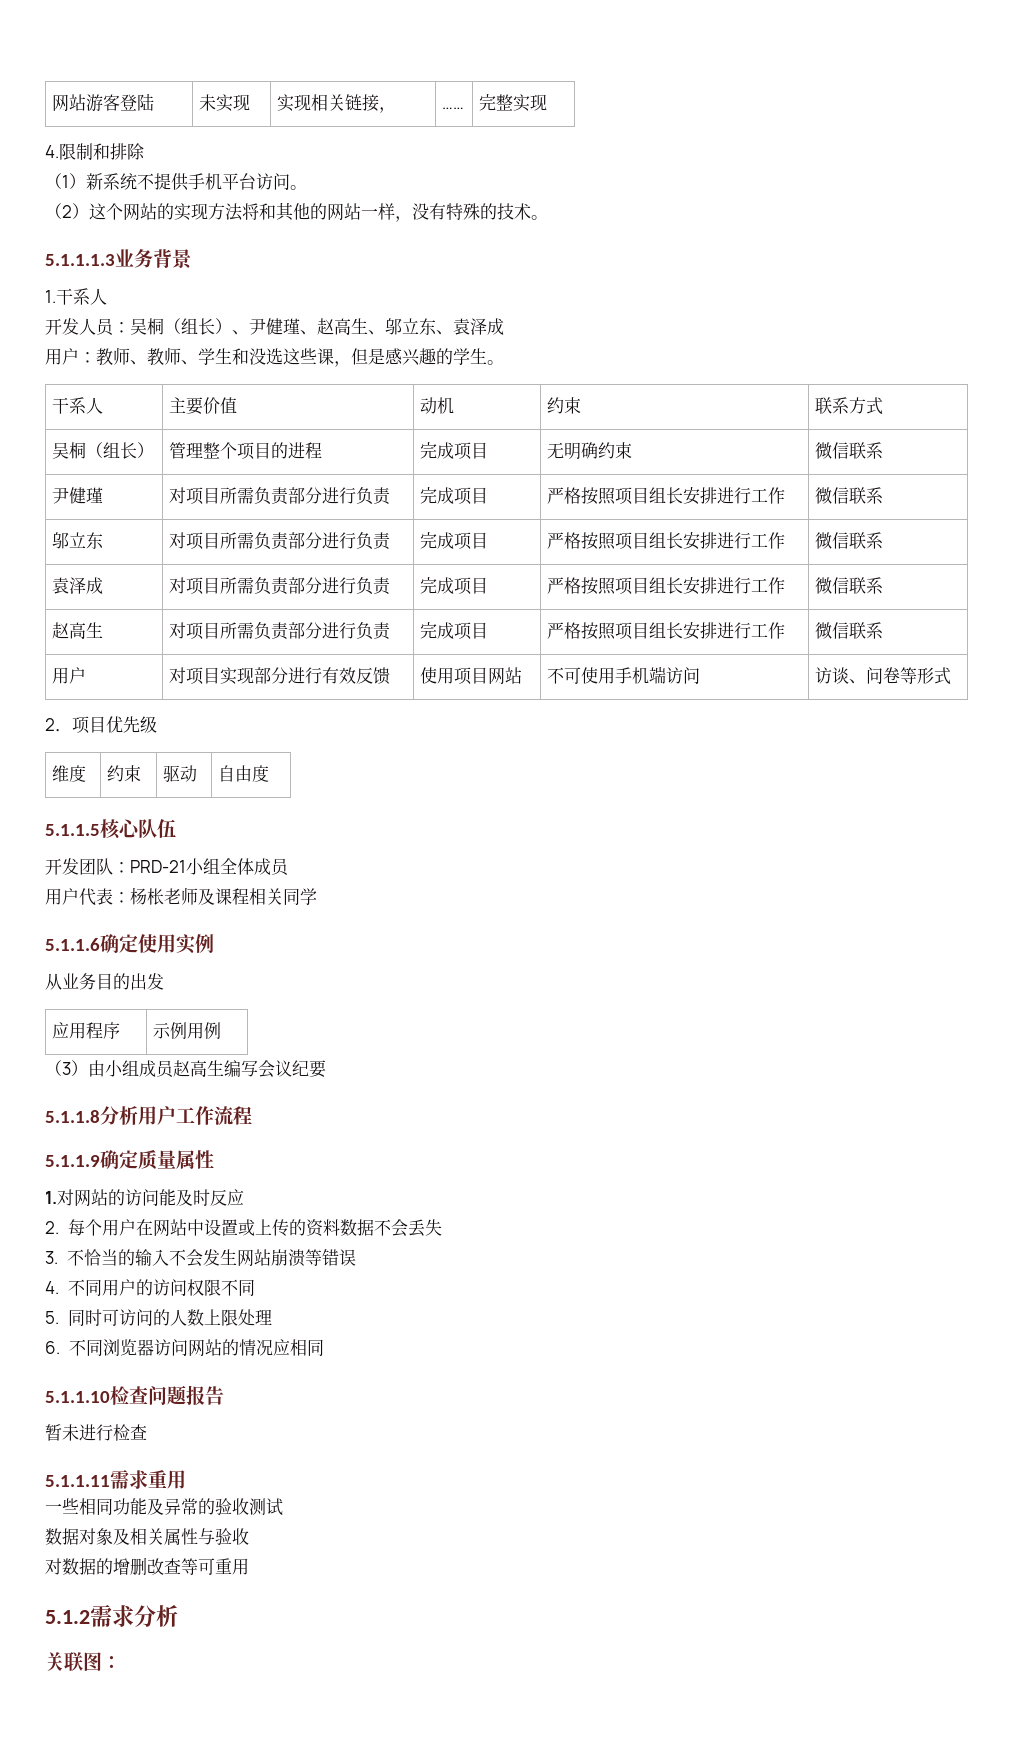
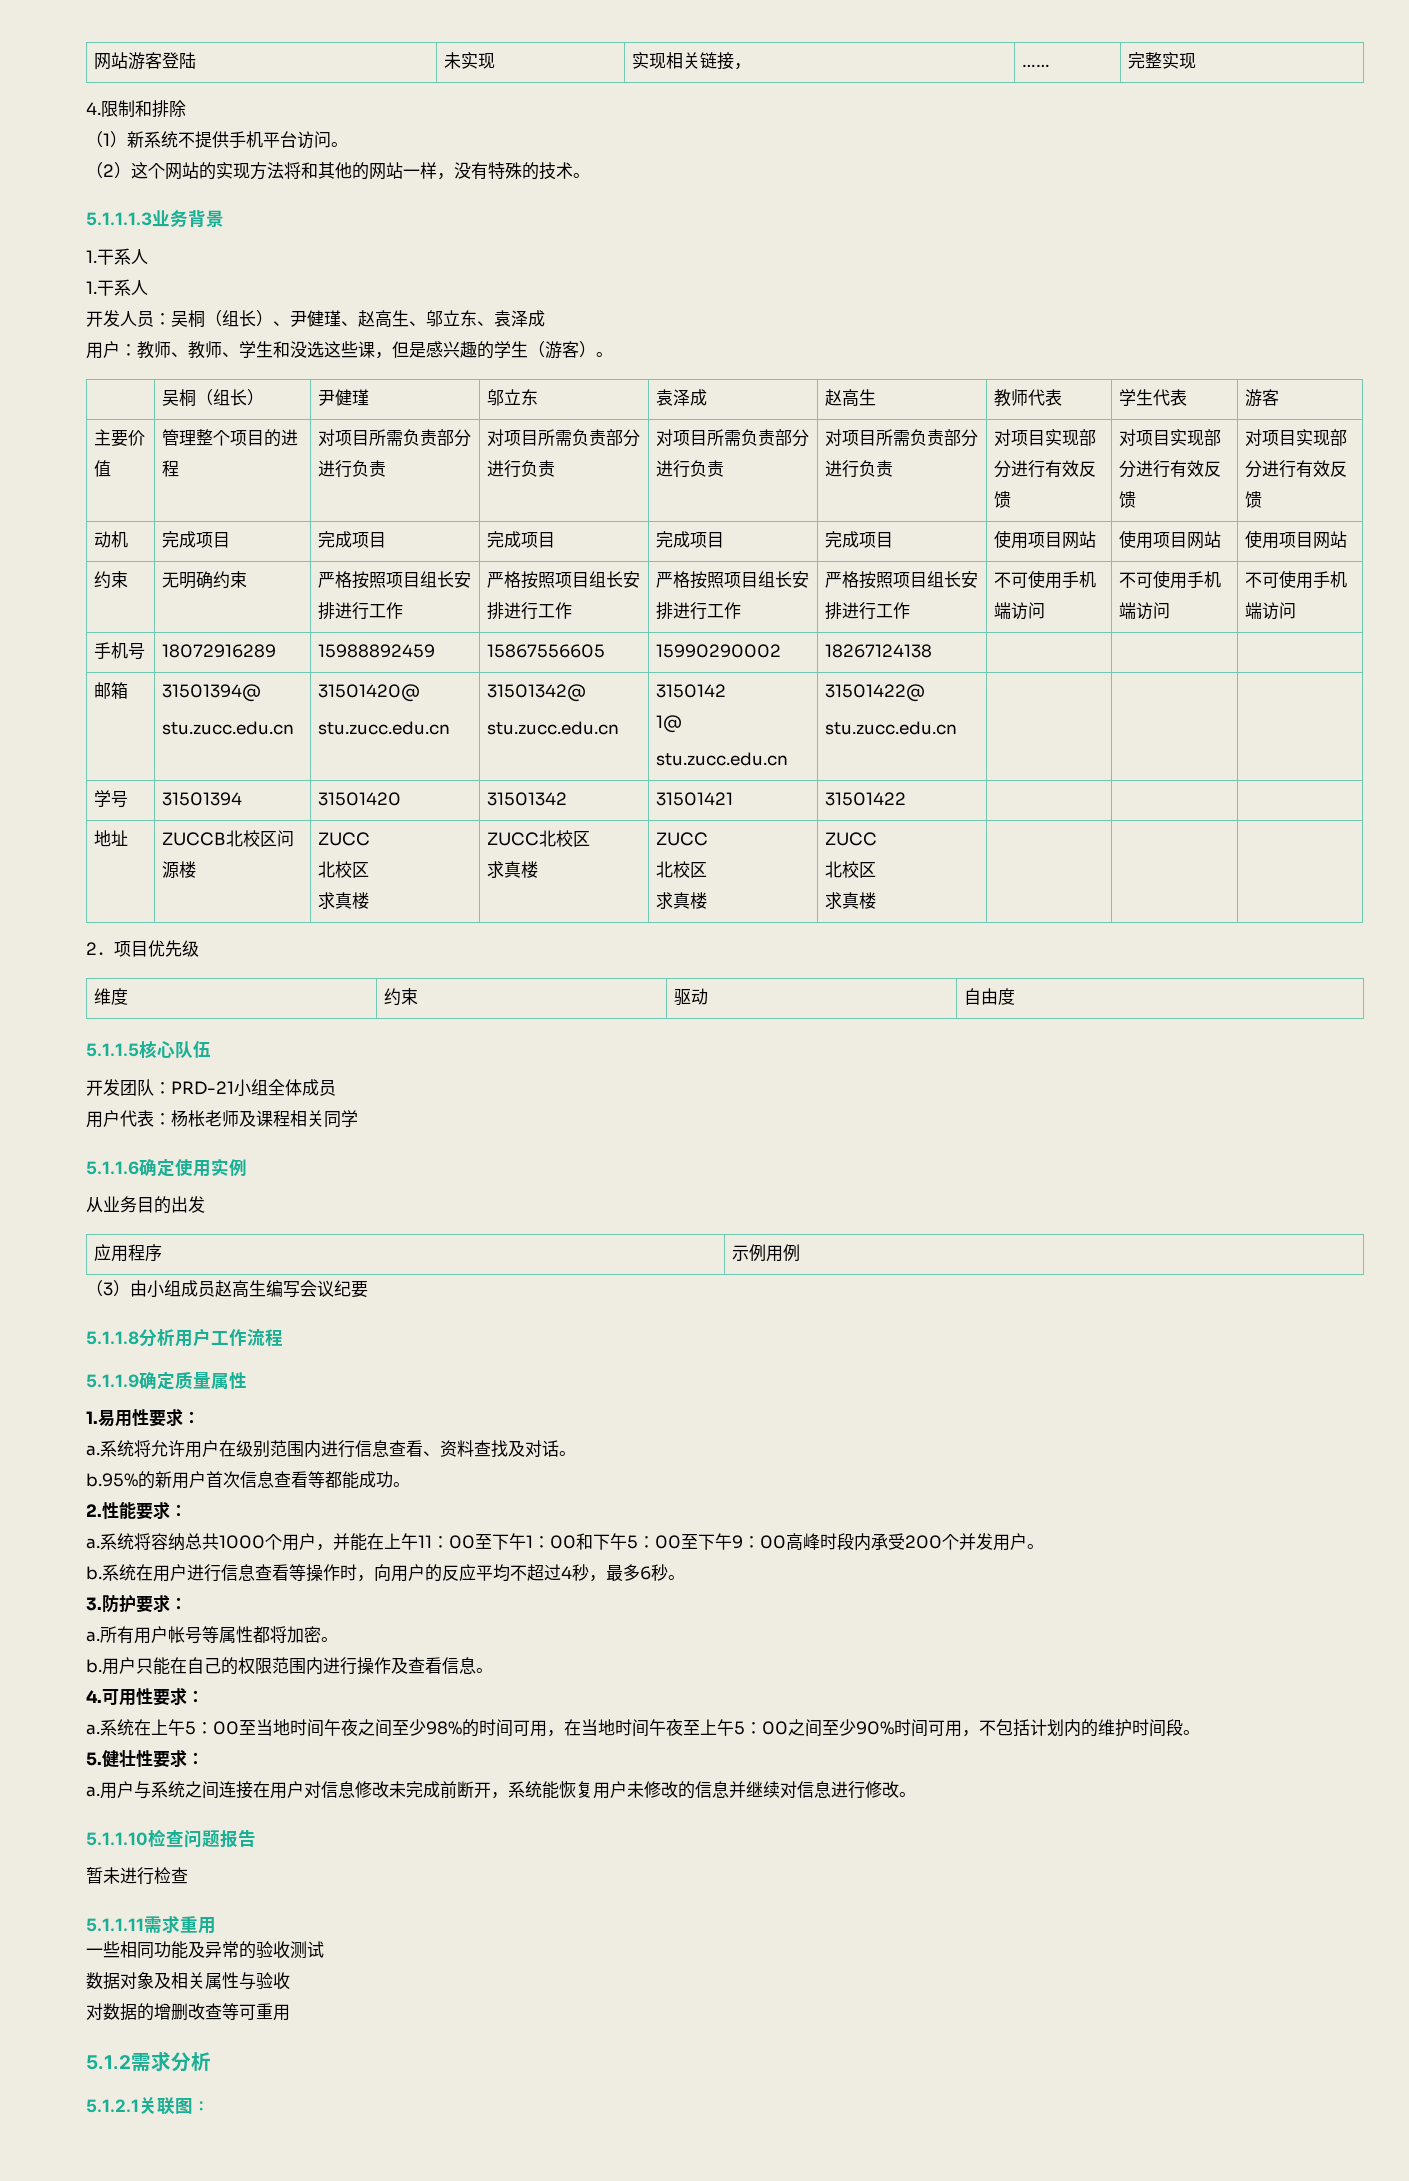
  5.1.1.1.3业务背景
+ 1.干系人
- 用户：教师、教师、学生和没选这些课，但是感兴趣的学生。
- 干系人 | 主要价值 | 动机 | 约束 | 联系方式
- 吴桐（组长） | 管理整个项目的进程 | 完成项目 | 无明确约束 | 微信联系
- 尹健瑾 | 对项目所需负责部分进行负责 | 完成项目 | 严格按照项目组长安排进行工作 | 微信联系
- 邬立东 | 对项目所需负责部分进行负责 | 完成项目 | 严格按照项目组长安排进行工作 | 微信联系
- 袁泽成 | 对项目所需负责部分进行负责 | 完成项目 | 严格按照项目组长安排进行工作 | 微信联系
- 赵高生 | 对项目所需负责部分进行负责 | 完成项目 | 严格按照项目组长安排进行工作 | 微信联系
- 用户 | 对项目实现部分进行有效反馈 | 使用项目网站 | 不可使用手机端访问 | 访谈、问卷等形式
+ 用户：教师、教师、学生和没选这些课，但是感兴趣的学生（游客）。
+ | 吴桐（组长） | 尹健瑾 | 邬立东 | 袁泽成 | 赵高生 | 教师代表 | 学生代表 | 游客
+ 主要价值 | 管理整个项目的进程 | 对项目所需负责部分进行负责 | 对项目所需负责部分进行负责 | 对项目所需负责部分进行负责 | 对项目所需负责部分进行负责 | 对项目实现部分进行有效反馈 | 对项目实现部分进行有效反馈 | 对项目实现部分进行有效反馈
+ 动机 | 完成项目 | 完成项目 | 完成项目 | 完成项目 | 完成项目 | 使用项目网站 | 使用项目网站 | 使用项目网站
+ 约束 | 无明确约束 | 严格按照项目组长安排进行工作 | 严格按照项目组长安排进行工作 | 严格按照项目组长安排进行工作 | 严格按照项目组长安排进行工作 | 不可使用手机端访问 | 不可使用手机端访问 | 不可使用手机端访问
+ 手机号 | 18072916289 | 15988892459 | 15867556605 | 15990290002 | 18267124138 | | |
+ 邮箱 | 31501394@
+ stu.zucc.edu.cn | 31501420@
+ stu.zucc.edu.cn | 31501342@
+ stu.zucc.edu.cn | 3150142
+ 1@
+ stu.zucc.edu.cn | 31501422@
+ stu.zucc.edu.cn | | |
+ 学号 | 31501394 | 31501420 | 31501342 | 31501421 | 31501422 | | |
+ 地址 | ZUCCB北校区问源楼 | ZUCC
+ 北校区
+ 求真楼 | ZUCC北校区
+ 求真楼 | ZUCC
+ 北校区
+ 求真楼 | ZUCC
+ 北校区
+ 求真楼 | | |
- 1.对网站的访问能及时反应
- 2.每个用户在网站中设置或上传的资料数据不会丢失
- 3.不恰当的输入不会发生网站崩溃等错误
- 4.不同用户的访问权限不同
- 5.同时可访问的人数上限处理
- 6.不同浏览器访问网站的情况应相同
+ 1.易用性要求：
+ a.系统将允许用户在级别范围内进行信息查看、资料查找及对话。
+ b.95%的新用户首次信息查看等都能成功。
+ 2.性能要求：
+ a.系统将容纳总共1000个用户，并能在上午11：00至下午1：00和下午5：00至下午9：00高峰时段内承受200个并发用户。
+ b.系统在用户进行信息查看等操作时，向用户的反应平均不超过4秒，最多6秒。
+ 3.防护要求：
+ a.所有用户帐号等属性都将加密。
+ b.用户只能在自己的权限范围内进行操作及查看信息。
+ 4.可用性要求：
+ a.系统在上午5：00至当地时间午夜之间至少98%的时间可用，在当地时间午夜至上午5：00之间至少90%时间可用，不包括计划内的维护时间段。
+ 5.健壮性要求：
+ a.用户与系统之间连接在用户对信息修改未完成前断开，系统能恢复用户未修改的信息并继续对信息进行修改。
- 关联图：
+ 5.1.2.1关联图：

